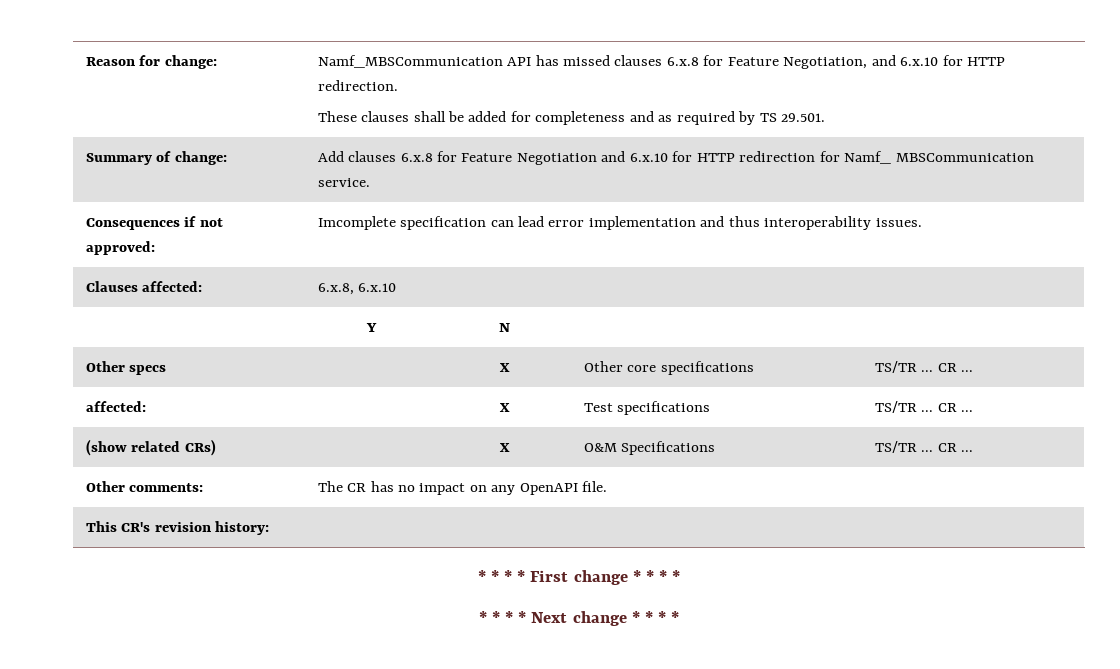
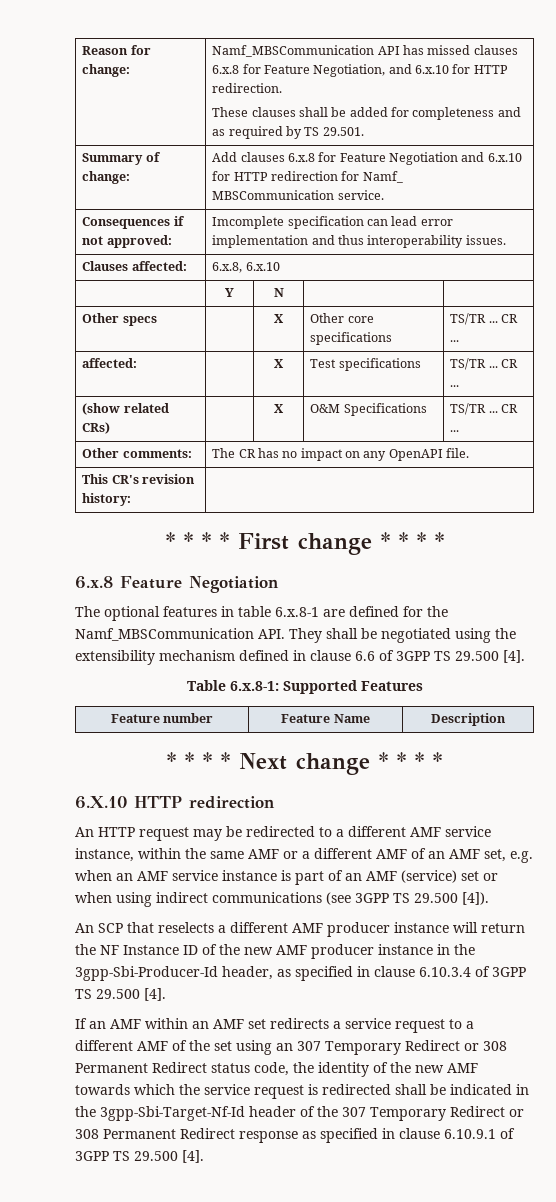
+ 6.x.8 Feature Negotiation
+ The optional features in table 6.x.8-1 are defined for the Namf_MBSCommunication API. They shall be negotiated using the extensibility mechanism defined in clause 6.6 of 3GPP TS 29.500 [4].
+ Table 6.x.8-1: Supported Features
+ Feature number | Feature Name | Description
+ 6.X.10 HTTP redirection
+ An HTTP request may be redirected to a different AMF service instance, within the same AMF or a different AMF of an AMF set, e.g. when an AMF service instance is part of an AMF (service) set or when using indirect communications (see 3GPP TS 29.500 [4]).
+ An SCP that reselects a different AMF producer instance will return the NF Instance ID of the new AMF producer instance in the 3gpp-Sbi-Producer-Id header, as specified in clause 6.10.3.4 of 3GPP TS 29.500 [4].
+ If an AMF within an AMF set redirects a service request to a different AMF of the set using an 307 Temporary Redirect or 308 Permanent Redirect status code, the identity of the new AMF towards which the service request is redirected shall be indicated in the 3gpp-Sbi-Target-Nf-Id header of the 307 Temporary Redirect or 308 Permanent Redirect response as specified in clause 6.10.9.1 of 3GPP TS 29.500 [4].

